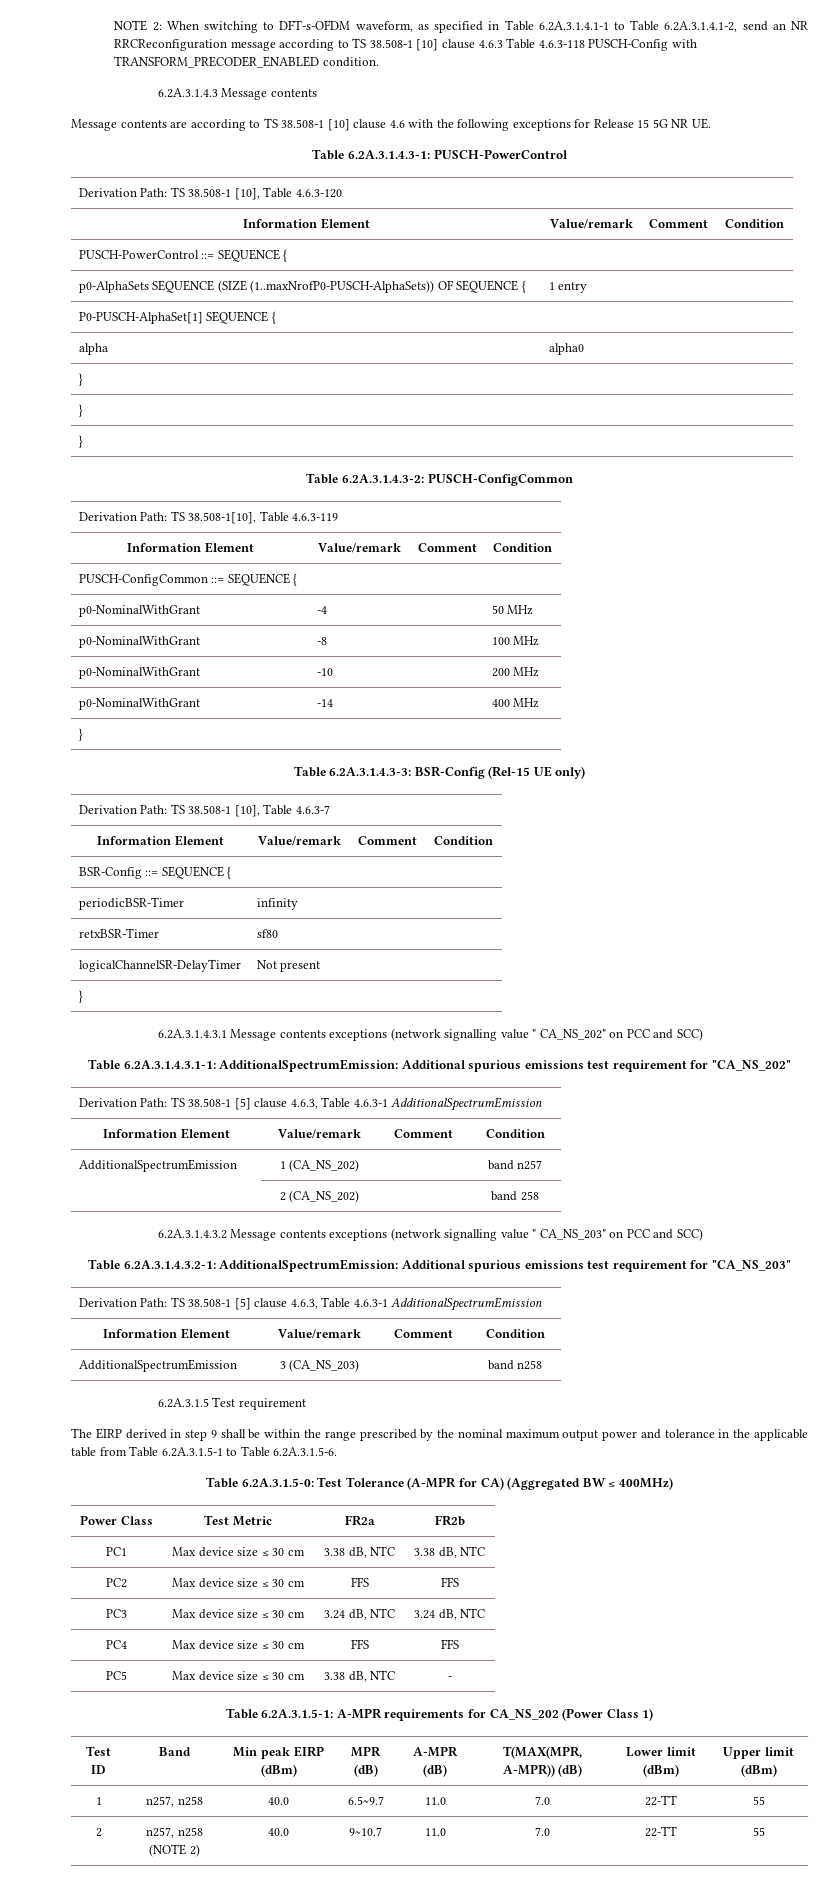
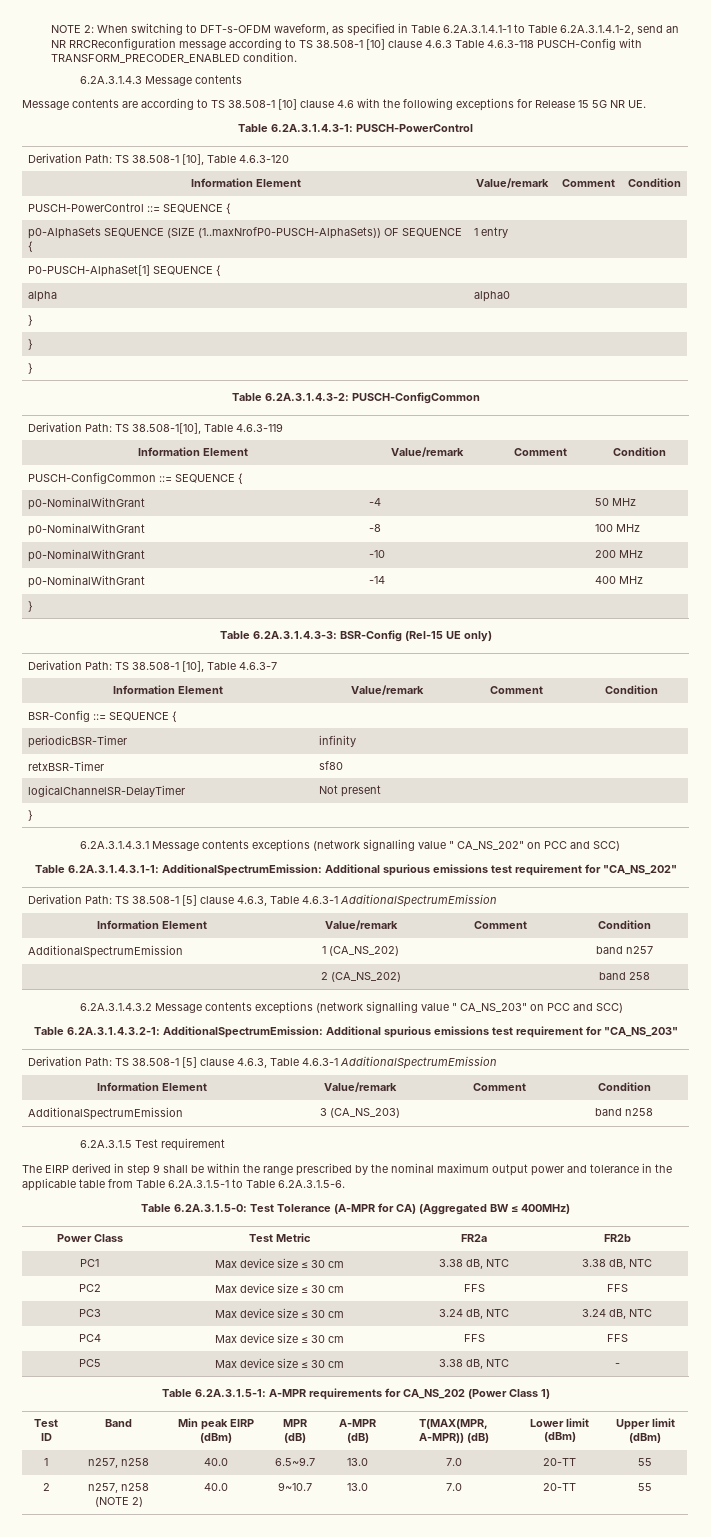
- 1 | n257, n258 | 40.0 | 6.5~9.7 | 11.0 | 7.0 | 22-TT | 55
+ 1 | n257, n258 | 40.0 | 6.5~9.7 | 13.0 | 7.0 | 20-TT | 55
- 2 | n257, n258 (NOTE 2) | 40.0 | 9~10.7 | 11.0 | 7.0 | 22-TT | 55
+ 2 | n257, n258 (NOTE 2) | 40.0 | 9~10.7 | 13.0 | 7.0 | 20-TT | 55

